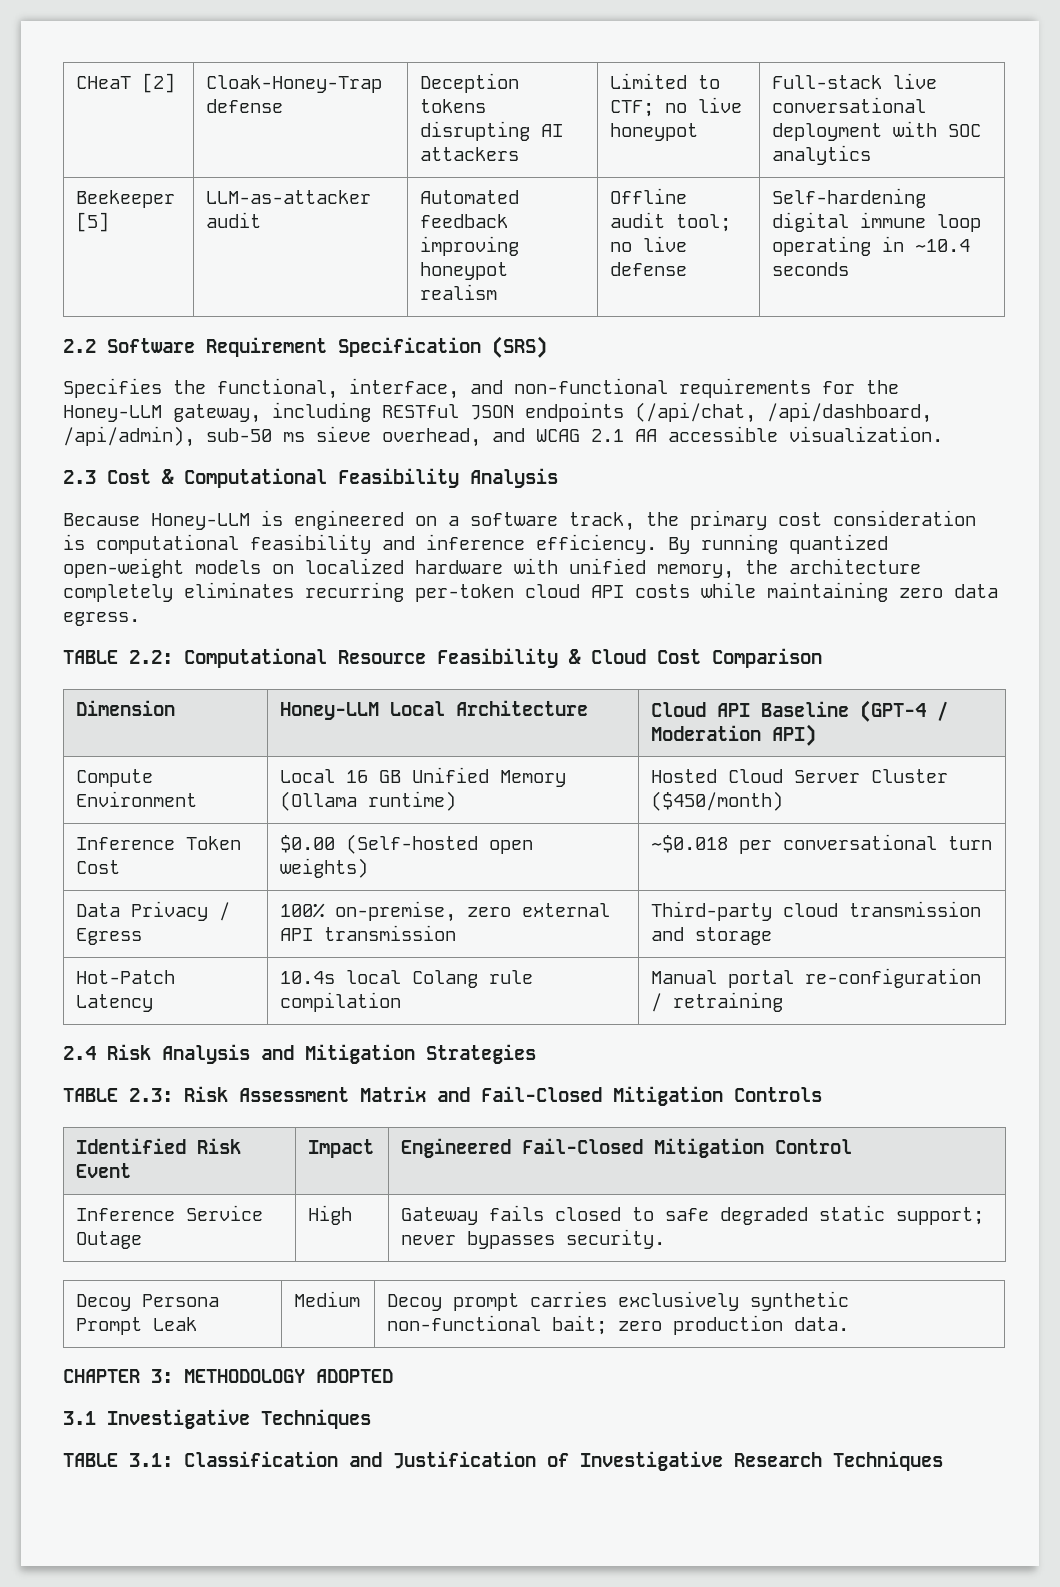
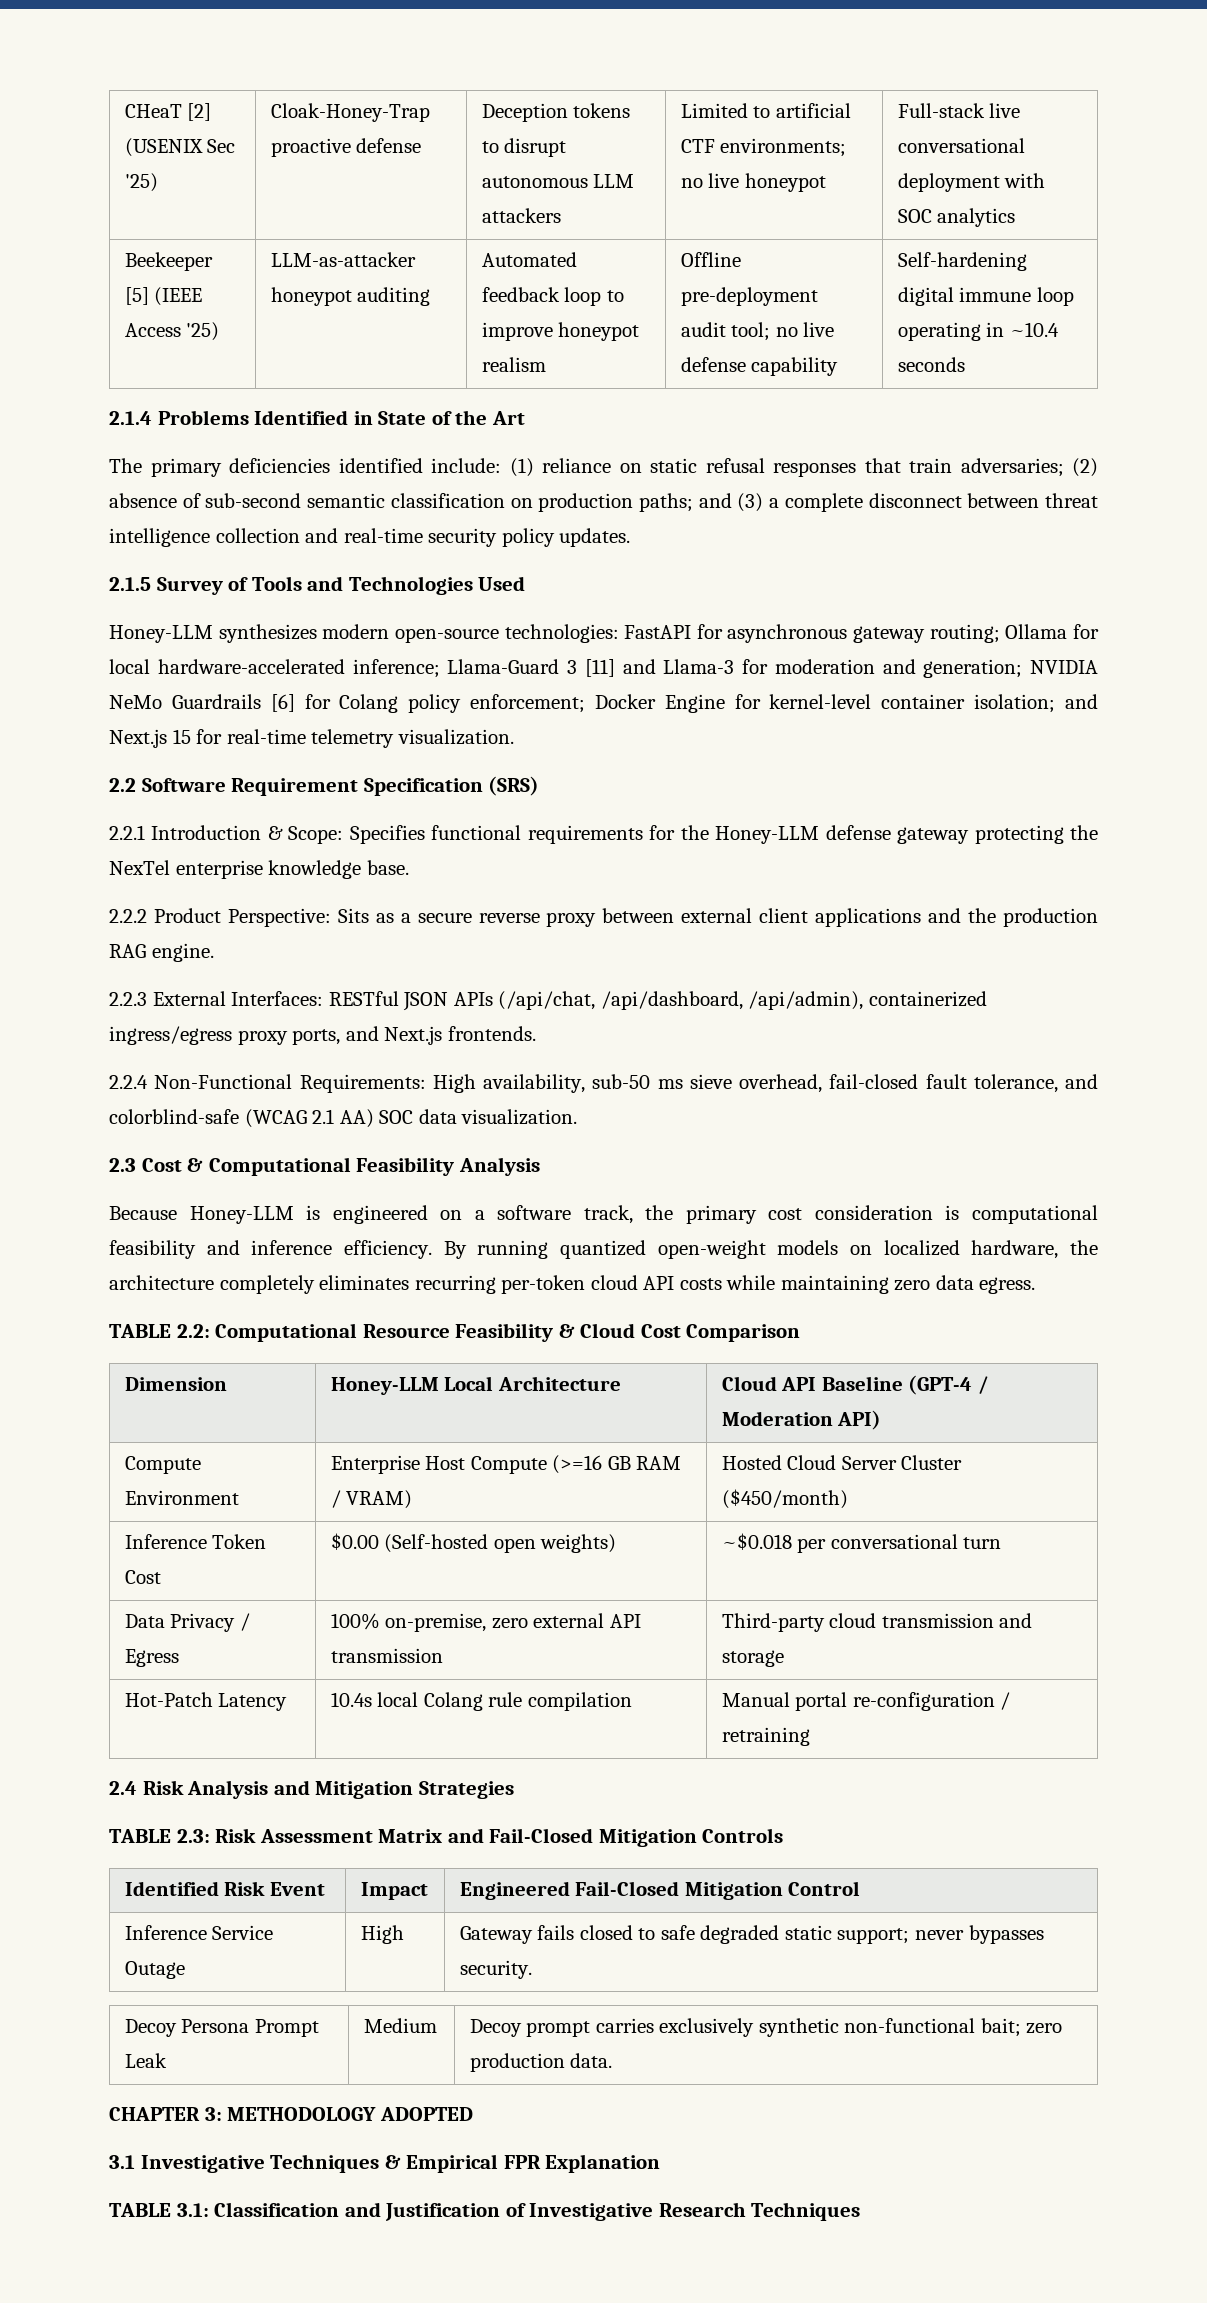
- CHeaT [2] | Cloak-Honey-Trap defense | Deception tokens disrupting AI attackers | Limited to CTF; no live honeypot | Full-stack live conversational deployment with SOC analytics
+ CHeaT [2] (USENIX Sec '25) | Cloak-Honey-Trap proactive defense | Deception tokens to disrupt autonomous LLM attackers | Limited to artificial CTF environments; no live honeypot | Full-stack live conversational deployment with SOC analytics
- Beekeeper [5] | LLM-as-attacker audit | Automated feedback improving honeypot realism | Offline audit tool; no live defense | Self-hardening digital immune loop operating in ~10.4 seconds
+ Beekeeper [5] (IEEE Access '25) | LLM-as-attacker honeypot auditing | Automated feedback loop to improve honeypot realism | Offline pre-deployment audit tool; no live defense capability | Self-hardening digital immune loop operating in ~10.4 seconds
+ 2.1.4 Problems Identified in State of the Art
+ The primary deficiencies identified include: (1) reliance on static refusal responses that train adversaries; (2) absence of sub-second semantic classification on production paths; and (3) a complete disconnect between threat intelligence collection and real-time security policy updates.
+ 2.1.5 Survey of Tools and Technologies Used
+ Honey-LLM synthesizes modern open-source technologies: FastAPI for asynchronous gateway routing; Ollama for local hardware-accelerated inference; Llama-Guard 3 [11] and Llama-3 for moderation and generation; NVIDIA NeMo Guardrails [6] for Colang policy enforcement; Docker Engine for kernel-level container isolation; and Next.js 15 for real-time telemetry visualization.
- Specifies the functional, interface, and non-functional requirements for the Honey-LLM gateway, including RESTful JSON endpoints (/api/chat, /api/dashboard, /api/admin), sub-50 ms sieve overhead, and WCAG 2.1 AA accessible visualization.
+ 2.2.1 Introduction & Scope: Specifies functional requirements for the Honey-LLM defense gateway protecting the NexTel enterprise knowledge base.
+ 2.2.2 Product Perspective: Sits as a secure reverse proxy between external client applications and the production RAG engine.
+ 2.2.3 External Interfaces: RESTful JSON APIs (/api/chat, /api/dashboard, /api/admin), containerized ingress/egress proxy ports, and Next.js frontends.
+ 2.2.4 Non-Functional Requirements: High availability, sub-50 ms sieve overhead, fail-closed fault tolerance, and colorblind-safe (WCAG 2.1 AA) SOC data visualization.
- By running quantized open-weight models on localized hardware with unified memory, the architecture completely eliminates recurring per-token cloud API costs while maintaining zero data egress.
+ By running quantized open-weight models on localized hardware, the architecture completely eliminates recurring per-token cloud API costs while maintaining zero data egress.
- Compute Environment | Local 16 GB Unified Memory (Ollama runtime) | Hosted Cloud Server Cluster ($450/month)
+ Compute Environment | Enterprise Host Compute (>=16 GB RAM / VRAM) | Hosted Cloud Server Cluster ($450/month)
- 3.1 Investigative Techniques
+ 3.1 Investigative Techniques & Empirical FPR Explanation

